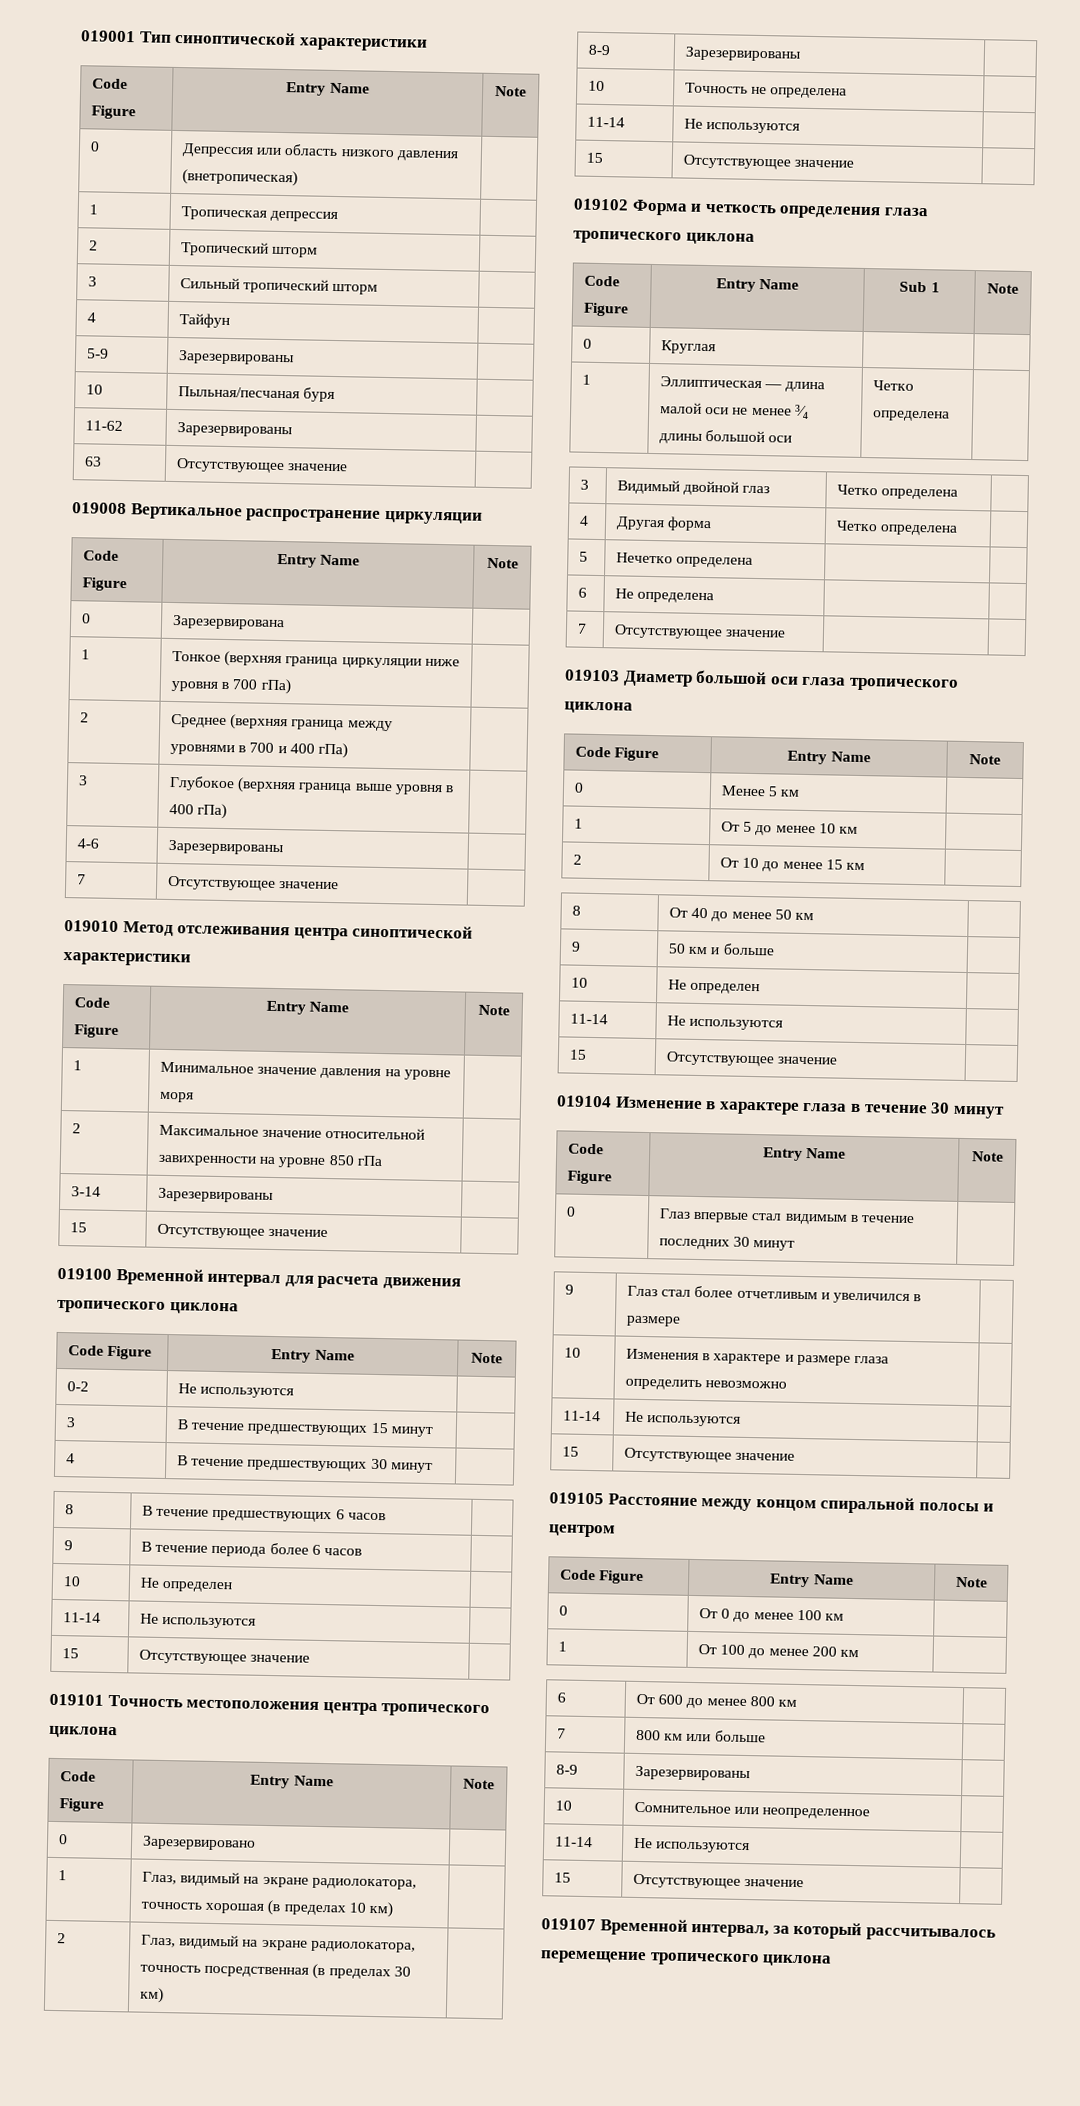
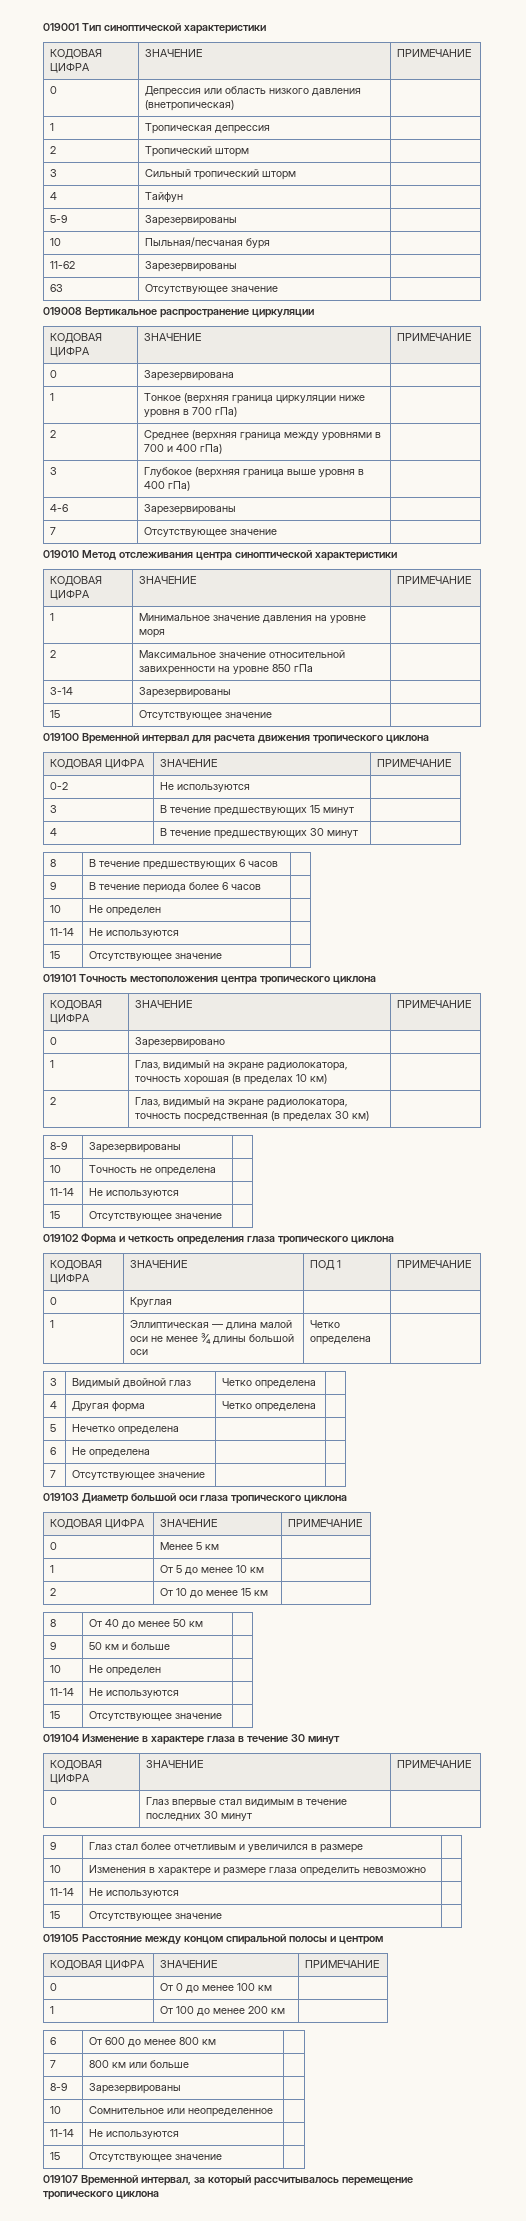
  019001 Тип синоптической характеристики
- Code Figure | Entry Name | Note
+ КОДОВАЯ ЦИФРА | ЗНАЧЕНИЕ | ПРИМЕЧАНИЕ
  019008 Вертикальное распространение циркуляции
- Code Figure | Entry Name | Note
+ КОДОВАЯ ЦИФРА | ЗНАЧЕНИЕ | ПРИМЕЧАНИЕ
  019010 Метод отслеживания центра синоптической характеристики
- Code Figure | Entry Name | Note
+ КОДОВАЯ ЦИФРА | ЗНАЧЕНИЕ | ПРИМЕЧАНИЕ
  019100 Временной интервал для расчета движения тропического циклона
- Code Figure | Entry Name | Note
+ КОДОВАЯ ЦИФРА | ЗНАЧЕНИЕ | ПРИМЕЧАНИЕ
  019101 Точность местоположения центра тропического циклона
- Code Figure | Entry Name | Note
+ КОДОВАЯ ЦИФРА | ЗНАЧЕНИЕ | ПРИМЕЧАНИЕ
- Code Figure | Entry Name | Sub 1 | Note
+ КОДОВАЯ ЦИФРА | ЗНАЧЕНИЕ | ПОД 1 | ПРИМЕЧАНИЕ
  019103 Диаметр большой оси глаза тропического циклона
- Code Figure | Entry Name | Note
+ КОДОВАЯ ЦИФРА | ЗНАЧЕНИЕ | ПРИМЕЧАНИЕ
  019104 Изменение в характере глаза в течение 30 минут
- Code Figure | Entry Name | Note
+ КОДОВАЯ ЦИФРА | ЗНАЧЕНИЕ | ПРИМЕЧАНИЕ
  019105 Расстояние между концом спиральной полосы и центром
- Code Figure | Entry Name | Note
+ КОДОВАЯ ЦИФРА | ЗНАЧЕНИЕ | ПРИМЕЧАНИЕ

